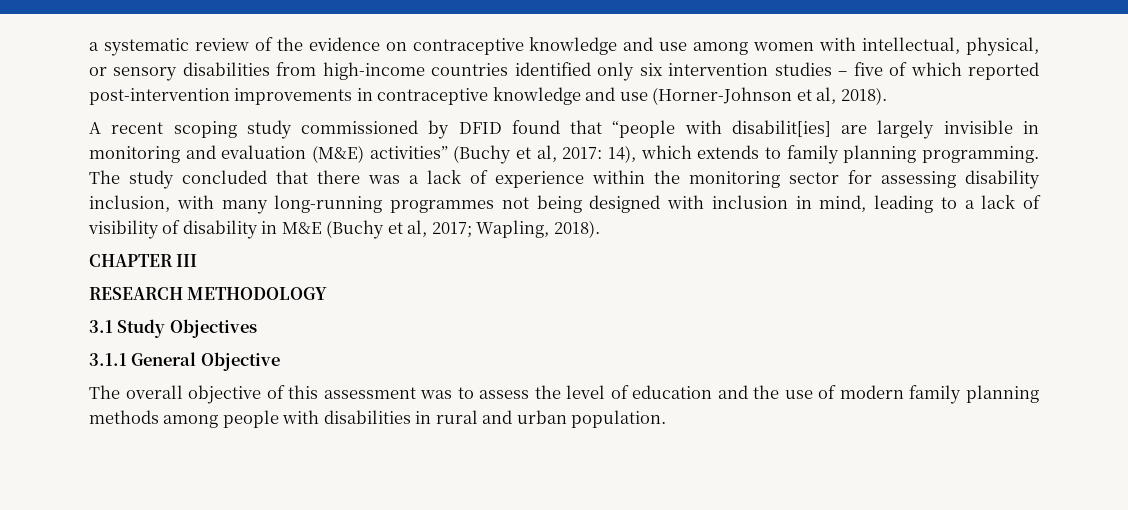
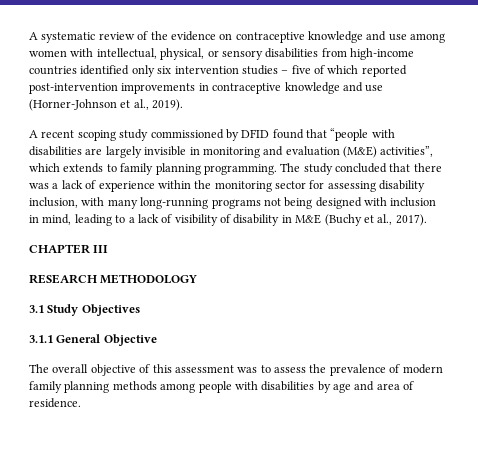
- a systematic review of the evidence on contraceptive knowledge and use among women with intellectual, physical, or sensory disabilities from high-income countries identified only six intervention studies – five of which reported post-intervention improvements in contraceptive knowledge and use (Horner-Johnson et al, 2018).
+ A systematic review of the evidence on contraceptive knowledge and use among women with intellectual, physical, or sensory disabilities from high-income countries identified only six intervention studies – five of which reported post-intervention improvements in contraceptive knowledge and use (Horner-Johnson et al., 2019).
- A recent scoping study commissioned by DFID found that “people with disabilit[ies] are largely invisible in monitoring and evaluation (M&E) activities” (Buchy et al, 2017: 14), which extends to family planning programming.
+ A recent scoping study commissioned by DFID found that “people with disabilities are largely invisible in monitoring and evaluation (M&E) activities”, which extends to family planning programming.
- The study concluded that there was a lack of experience within the monitoring sector for assessing disability inclusion, with many long-running programmes not being designed with inclusion in mind, leading to a lack of visibility of disability in M&E (Buchy et al, 2017; Wapling, 2018).
+ The study concluded that there was a lack of experience within the monitoring sector for assessing disability inclusion, with many long-running programs not being designed with inclusion in mind, leading to a lack of visibility of disability in M&E (Buchy et al., 2017).
- The overall objective of this assessment was to assess the level of education and the use of modern family planning methods among people with disabilities in rural and urban population.
+ The overall objective of this assessment was to assess the prevalence of modern family planning methods among people with disabilities by age and area of residence.

